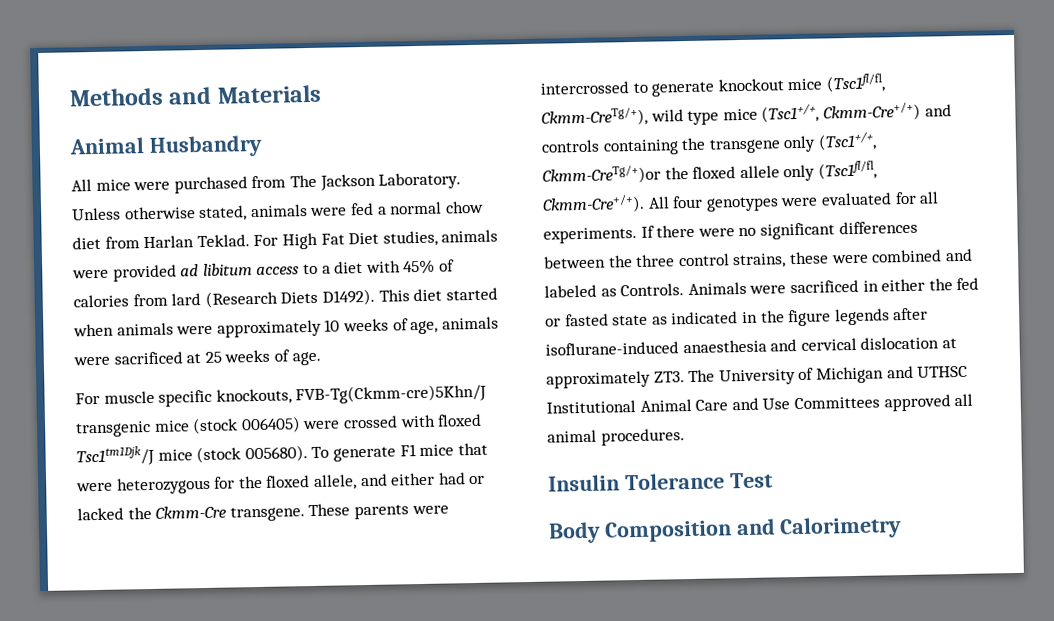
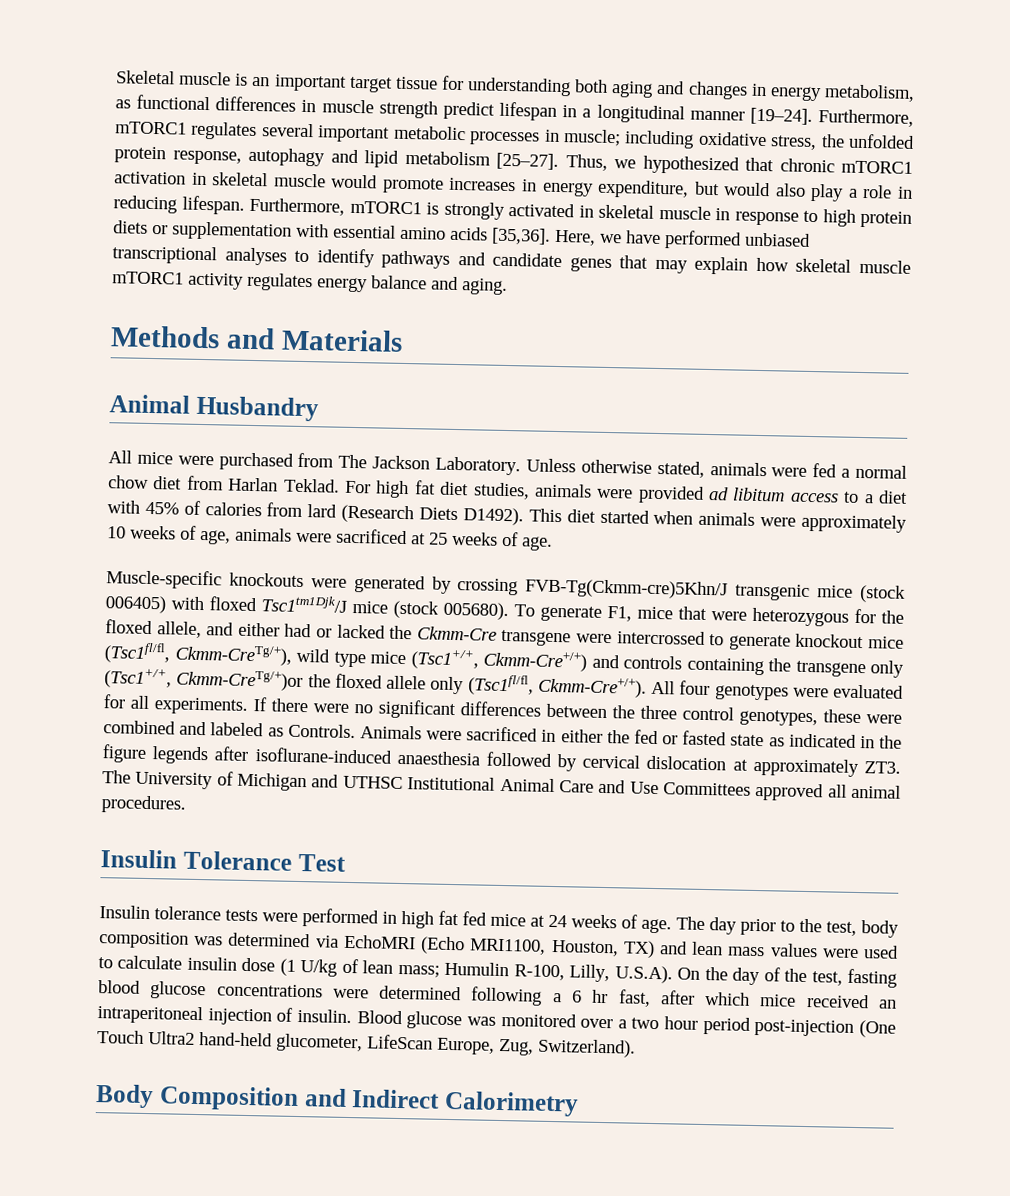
+ Skeletal muscle is an important target tissue for understanding both aging and changes in energy metabolism, as functional differences in muscle strength predict lifespan in a longitudinal manner [19–24]. Furthermore, mTORC1 regulates several important metabolic processes in muscle; including oxidative stress, the unfolded protein response, autophagy and lipid metabolism [25–27]. Thus, we hypothesized that chronic mTORC1 activation in skeletal muscle would promote increases in energy expenditure, but would also play a role in reducing lifespan. Furthermore, mTORC1 is strongly activated in skeletal muscle in response to high protein diets or supplementation with essential amino acids [35,36]. Here, we have performed unbiased transcriptional analyses to identify pathways and candidate genes that may explain how skeletal muscle mTORC1 activity regulates energy balance and aging.
- For High Fat Diet studies, animals were provided ad libitum access to a diet with 45% of calories from lard (Research Diets D1492).
+ For high fat diet studies, animals were provided ad libitum access to a diet with 45% of calories from lard (Research Diets D1492).
- For muscle specific knockouts, FVB-Tg(Ckmm-cre)5Khn/J transgenic mice (stock 006405) were crossed with floxed Tsc1tm1Djk/J mice (stock 005680).
+ Muscle-specific knockouts were generated by crossing FVB-Tg(Ckmm-cre)5Khn/J transgenic mice (stock 006405) with floxed Tsc1tm1Djk/J mice (stock 005680).
- To generate F1 mice that were heterozygous for the floxed allele, and either had or lacked the Ckmm-Cre transgene. These parents were intercrossed to generate knockout mice (Tsc1fl/fl, Ckmm-CreTg/+), wild type mice (Tsc1+/+, Ckmm-Cre+/+) and controls containing the transgene only (Tsc1+/+, Ckmm-CreTg/+)or the floxed allele only (Tsc1fl/fl, Ckmm-Cre+/+).
+ To generate F1, mice that were heterozygous for the floxed allele, and either had or lacked the Ckmm-Cre transgene were intercrossed to generate knockout mice (Tsc1fl/fl, Ckmm-CreTg/+), wild type mice (Tsc1+/+, Ckmm-Cre+/+) and controls containing the transgene only (Tsc1+/+, Ckmm-CreTg/+)or the floxed allele only (Tsc1fl/fl, Ckmm-Cre+/+).
- If there were no significant differences between the three control strains, these were combined and labeled as Controls.
+ If there were no significant differences between the three control genotypes, these were combined and labeled as Controls.
- Animals were sacrificed in either the fed or fasted state as indicated in the figure legends after isoflurane-induced anaesthesia and cervical dislocation at approximately ZT3. The University of Michigan and UTHSC Institutional Animal Care and Use Committees approved all animal procedures.
+ Animals were sacrificed in either the fed or fasted state as indicated in the figure legends after isoflurane-induced anaesthesia followed by cervical dislocation at approximately ZT3. The University of Michigan and UTHSC Institutional Animal Care and Use Committees approved all animal procedures.
+ Insulin tolerance tests were performed in high fat fed mice at 24 weeks of age. The day prior to the test, body composition was determined via EchoMRI (Echo MRI1100, Houston, TX) and lean mass values were used to calculate insulin dose (1 U/kg of lean mass; Humulin R-100, Lilly, U.S.A). On the day of the test, fasting blood glucose concentrations were determined following a 6 hr fast, after which mice received an intraperitoneal injection of insulin. Blood glucose was monitored over a two hour period post-injection (One Touch Ultra2 hand-held glucometer, LifeScan Europe, Zug, Switzerland).
- Body Composition and Calorimetry
+ Body Composition and Indirect Calorimetry

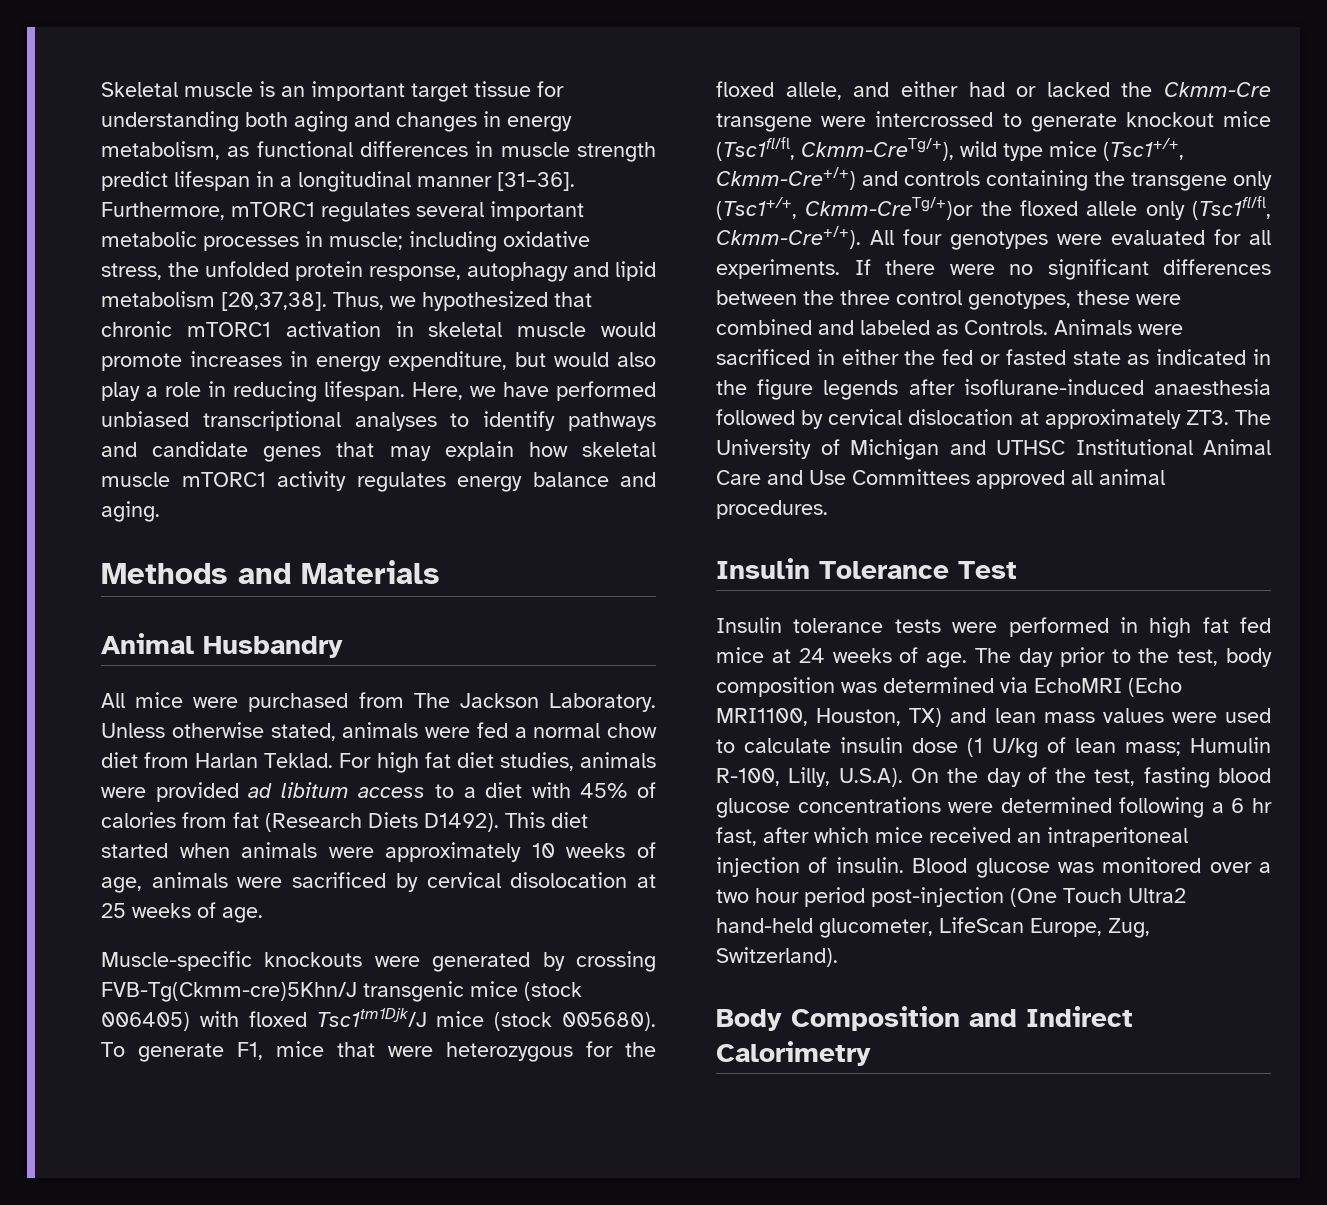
- Skeletal muscle is an important target tissue for understanding both aging and changes in energy metabolism, as functional differences in muscle strength predict lifespan in a longitudinal manner [19–24].
+ Skeletal muscle is an important target tissue for understanding both aging and changes in energy metabolism, as functional differences in muscle strength predict lifespan in a longitudinal manner [31–36].
- Furthermore, mTORC1 regulates several important metabolic processes in muscle; including oxidative stress, the unfolded protein response, autophagy and lipid metabolism [25–27].
+ Furthermore, mTORC1 regulates several important metabolic processes in muscle; including oxidative stress, the unfolded protein response, autophagy and lipid metabolism [20,37,38].
- Furthermore, mTORC1 is strongly activated in skeletal muscle in response to high protein diets or supplementation with essential amino acids [35,36].
- For high fat diet studies, animals were provided ad libitum access to a diet with 45% of calories from lard (Research Diets D1492).
+ For high fat diet studies, animals were provided ad libitum access to a diet with 45% of calories from fat (Research Diets D1492).
- This diet started when animals were approximately 10 weeks of age, animals were sacrificed at 25 weeks of age.
+ This diet started when animals were approximately 10 weeks of age, animals were sacrificed by cervical disolocation at 25 weeks of age.

